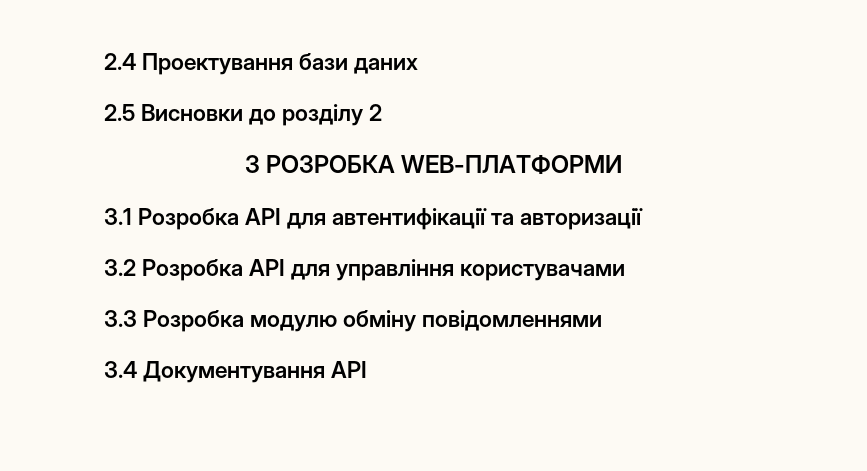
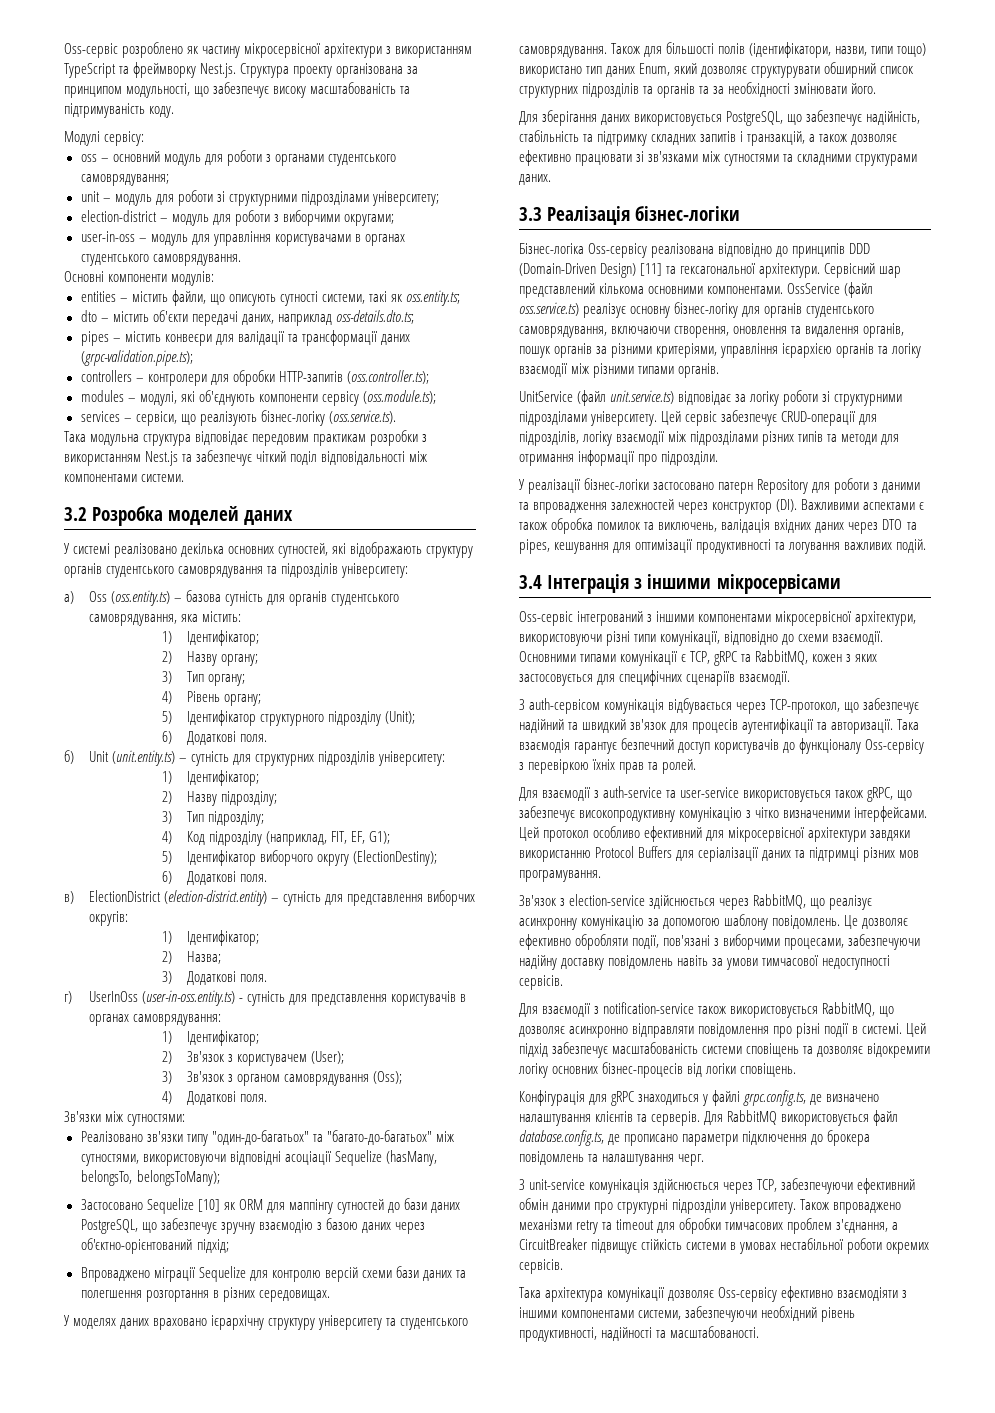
- 2.4 Проектування бази даних
- 2.5 Висновки до розділу 2
- 3 РОЗРОБКА WEB-ПЛАТФОРМИ
- 3.1 Розробка API для автентифікації та авторизації
- 3.2 Розробка API для управління користувачами
- 3.3 Розробка модулю обміну повідомленнями
- 3.4 Документування API
+ Oss-сервіс розроблено як частину мікросервісної архітектури з використанням TypeScript та фреймворку Nest.js. Структура проекту організована за принципом модульності, що забезпечує високу масштабованість та підтримуваність коду.
+ Модулі сервісу:
+ oss – основний модуль для роботи з органами студентського самоврядування;
+ unit – модуль для роботи зі структурними підрозділами університету;
+ election-district – модуль для роботи з виборчими округами;
+ user-in-oss – модуль для управління користувачами в органах студентського самоврядування.
+ Основні компоненти модулів:
+ entities – містить файли, що описують сутності системи, такі як oss.entity.ts;
+ dto – містить об'єкти передачі даних, наприклад oss-details.dto.ts;
+ pipes – містить конвеєри для валідації та трансформації даних (grpc-validation.pipe.ts);
+ controllers – контролери для обробки HTTP-запитів (oss.controller.ts);
+ modules – модулі, які об'єднують компоненти сервісу (oss.module.ts);
+ services – сервіси, що реалізують бізнес-логіку (oss.service.ts).
+ Така модульна структура відповідає передовим практикам розробки з використанням Nest.js та забезпечує чіткий поділ відповідальності між компонентами системи.
+ 3.2 Розробка моделей даних
+ У системі реалізовано декілька основних сутностей, які відображають структуру органів студентського самоврядування та підрозділів університету:
+ а) Oss (oss.entity.ts) – базова сутність для органів студентського самоврядування, яка містить:
+ 1) Ідентифікатор;
+ 2) Назву органу;
+ 3) Тип органу;
+ 4) Рівень органу;
+ 5) Ідентифікатор структурного підрозділу (Unit);
+ 6) Додаткові поля.
+ б) Unit (unit.entity.ts) – сутність для структурних підрозділів університету:
+ 1) Ідентифікатор;
+ 2) Назву підрозділу;
+ 3) Тип підрозділу;
+ 4) Код підрозділу (наприклад, FIT, EF, G1);
+ 5) Ідентифікатор виборчого округу (ElectionDestiny);
+ 6) Додаткові поля.
+ в) ElectionDistrict (election-district.entity) – сутність для представлення виборчих округів:
+ 1) Ідентифікатор;
+ 2) Назва;
+ 3) Додаткові поля.
+ г) UserInOss (user-in-oss.entity.ts) - сутність для представлення користувачів в органах самоврядування:
+ 1) Ідентифікатор;
+ 2) Зв'язок з користувачем (User);
+ 3) Зв'язок з органом самоврядування (Oss);
+ 4) Додаткові поля.
+ Зв'язки між сутностями:
+ Реалізовано зв'язки типу "один-до-багатьох" та "багато-до-багатьох" між сутностями, використовуючи відповідні асоціації Sequelize (hasMany, belongsTo, belongsToMany);
+ Застосовано Sequelize [10] як ORM для маппінгу сутностей до бази даних PostgreSQL, що забезпечує зручну взаємодію з базою даних через об'єктно-орієнтований підхід;
+ Впроваджено міграції Sequelize для контролю версій схеми бази даних та полегшення розгортання в різних середовищах.
+ У моделях даних враховано ієрархічну структуру університету та студентського самоврядування. Також для більшості полів (ідентифікатори, назви, типи тощо) використано тип даних Enum, який дозволяє структурувати обширний список структурних підрозділів та органів та за необхідності змінювати його.
+ Для зберігання даних використовується PostgreSQL, що забезпечує надійність, стабільність та підтримку складних запитів і транзакцій, а також дозволяє ефективно працювати зі зв'язками між сутностями та складними структурами даних.
+ 3.3 Реалізація бізнес-логіки
+ Бізнес-логіка Oss-сервісу реалізована відповідно до принципів DDD (Domain-Driven Design) [11] та гексагональної архітектури. Сервісний шар представлений кількома основними компонентами. OssService (файл oss.service.ts) реалізує основну бізнес-логіку для органів студентського самоврядування, включаючи створення, оновлення та видалення органів, пошук органів за різними критеріями, управління ієрархією органів та логіку взаємодії між різними типами органів.
+ UnitService (файл unit.service.ts) відповідає за логіку роботи зі структурними підрозділами університету. Цей сервіс забезпечує CRUD-операції для підрозділів, логіку взаємодії між підрозділами різних типів та методи для отримання інформації про підрозділи.
+ У реалізації бізнес-логіки застосовано патерн Repository для роботи з даними та впровадження залежностей через конструктор (DI). Важливими аспектами є також обробка помилок та виключень, валідація вхідних даних через DTO та pipes, кешування для оптимізації продуктивності та логування важливих подій.
+ 3.4 Інтеграція з іншими мікросервісами
+ Oss-сервіс інтегрований з іншими компонентами мікросервісної архітектури, використовуючи різні типи комунікації, відповідно до схеми взаємодії. Основними типами комунікації є TCP, gRPC та RabbitMQ, кожен з яких застосовується для специфічних сценаріїв взаємодії.
+ З auth-сервісом комунікація відбувається через TCP-протокол, що забезпечує надійний та швидкий зв'язок для процесів аутентифікації та авторизації. Така взаємодія гарантує безпечний доступ користувачів до функціоналу Oss-сервісу з перевіркою їхніх прав та ролей.
+ Для взаємодії з auth-service та user-service використовується також gRPC, що забезпечує високопродуктивну комунікацію з чітко визначеними інтерфейсами. Цей протокол особливо ефективний для мікросервісної архітектури завдяки використанню Protocol Buffers для серіалізації даних та підтримці різних мов програмування.
+ Зв'язок з election-service здійснюється через RabbitMQ, що реалізує асинхронну комунікацію за допомогою шаблону повідомлень. Це дозволяє ефективно обробляти події, пов'язані з виборчими процесами, забезпечуючи надійну доставку повідомлень навіть за умови тимчасової недоступності сервісів.
+ Для взаємодії з notification-service також використовується RabbitMQ, що дозволяє асинхронно відправляти повідомлення про різні події в системі. Цей підхід забезпечує масштабованість системи сповіщень та дозволяє відокремити логіку основних бізнес-процесів від логіки сповіщень.
+ Конфігурація для gRPC знаходиться у файлі grpc.config.ts, де визначено налаштування клієнтів та серверів. Для RabbitMQ використовується файл database.config.ts, де прописано параметри підключення до брокера повідомлень та налаштування черг.
+ З unit-service комунікація здійснюється через TCP, забезпечуючи ефективний обмін даними про структурні підрозділи університету. Також впроваджено механізми retry та timeout для обробки тимчасових проблем з'єднання, а CircuitBreaker підвищує стійкість системи в умовах нестабільної роботи окремих сервісів.
+ Така архітектура комунікації дозволяє Oss-сервісу ефективно взаємодіяти з іншими компонентами системи, забезпечуючи необхідний рівень продуктивності, надійності та масштабованості.

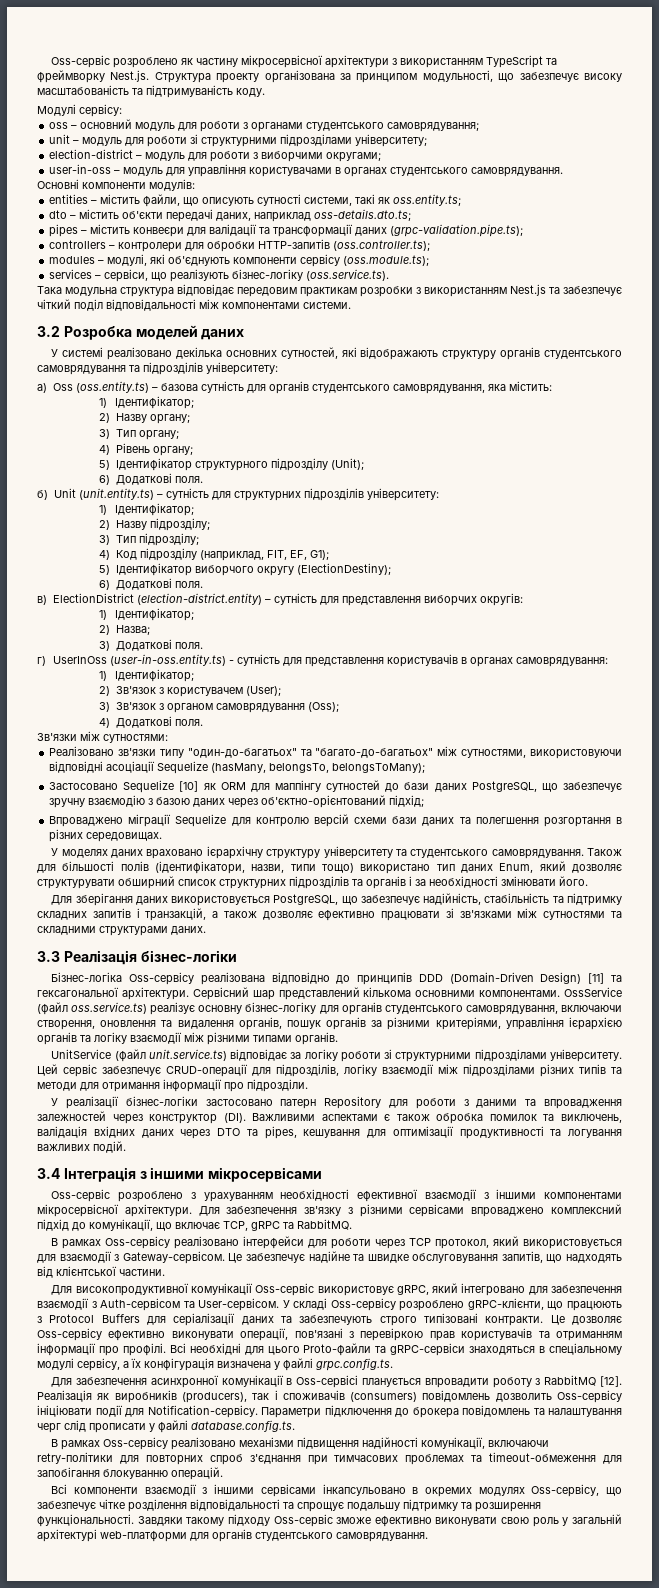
- Також для більшості полів (ідентифікатори, назви, типи тощо) використано тип даних Enum, який дозволяє структурувати обширний список структурних підрозділів та органів та за необхідності змінювати його.
+ Також для більшості полів (ідентифікатори, назви, типи тощо) використано тип даних Enum, який дозволяє структурувати обширний список структурних підрозділів та органів і за необхідності змінювати його.
- Oss-сервіс інтегрований з іншими компонентами мікросервісної архітектури, використовуючи різні типи комунікації, відповідно до схеми взаємодії. Основними типами комунікації є TCP, gRPC та RabbitMQ, кожен з яких застосовується для специфічних сценаріїв взаємодії.
- З auth-сервісом комунікація відбувається через TCP-протокол, що забезпечує надійний та швидкий зв'язок для процесів аутентифікації та авторизації. Така взаємодія гарантує безпечний доступ користувачів до функціоналу Oss-сервісу з перевіркою їхніх прав та ролей.
- Для взаємодії з auth-service та user-service використовується також gRPC, що забезпечує високопродуктивну комунікацію з чітко визначеними інтерфейсами. Цей протокол особливо ефективний для мікросервісної архітектури завдяки використанню Protocol Buffers для серіалізації даних та підтримці різних мов програмування.
- Зв'язок з election-service здійснюється через RabbitMQ, що реалізує асинхронну комунікацію за допомогою шаблону повідомлень. Це дозволяє ефективно обробляти події, пов'язані з виборчими процесами, забезпечуючи надійну доставку повідомлень навіть за умови тимчасової недоступності сервісів.
- Для взаємодії з notification-service також використовується RabbitMQ, що дозволяє асинхронно відправляти повідомлення про різні події в системі. Цей підхід забезпечує масштабованість системи сповіщень та дозволяє відокремити логіку основних бізнес-процесів від логіки сповіщень.
- Конфігурація для gRPC знаходиться у файлі grpc.config.ts, де визначено налаштування клієнтів та серверів. Для RabbitMQ використовується файл database.config.ts, де прописано параметри підключення до брокера повідомлень та налаштування черг.
- З unit-service комунікація здійснюється через TCP, забезпечуючи ефективний обмін даними про структурні підрозділи університету. Також впроваджено механізми retry та timeout для обробки тимчасових проблем з'єднання, а CircuitBreaker підвищує стійкість системи в умовах нестабільної роботи окремих сервісів.
- Така архітектура комунікації дозволяє Oss-сервісу ефективно взаємодіяти з іншими компонентами системи, забезпечуючи необхідний рівень продуктивності, надійності та масштабованості.
+ Oss-сервіс розроблено з урахуванням необхідності ефективної взаємодії з іншими компонентами мікросервісної архітектури. Для забезпечення зв'язку з різними сервісами впроваджено комплексний підхід до комунікації, що включає TCP, gRPC та RabbitMQ.
+ В рамках Oss-сервісу реалізовано інтерфейси для роботи через TCP протокол, який використовується для взаємодії з Gateway-сервісом. Це забезпечує надійне та швидке обслуговування запитів, що надходять від клієнтської частини.
+ Для високопродуктивної комунікації Oss-сервіс використовує gRPC, який інтегровано для забезпечення взаємодії з Auth-сервісом та User-сервісом. У складі Oss-сервісу розроблено gRPC-клієнти, що працюють з Protocol Buffers для серіалізації даних та забезпечують строго типізовані контракти. Це дозволяє Oss-сервісу ефективно виконувати операції, пов'язані з перевіркою прав користувачів та отриманням інформації про профілі. Всі необхідні для цього Proto-файли та gRPC-сервіси знаходяться в спеціальному модулі сервісу, а їх конфігурація визначена у файлі grpc.config.ts.
+ Для забезпечення асинхронної комунікації в Oss-сервісі планується впровадити роботу з RabbitMQ [12]. Реалізація як виробників (producers), так і споживачів (consumers) повідомлень дозволить Oss-сервісу ініціювати події для Notification-сервісу. Параметри підключення до брокера повідомлень та налаштування черг слід прописати у файлі database.config.ts.
+ В рамках Oss-сервісу реалізовано механізми підвищення надійності комунікації, включаючи retry-політики для повторних спроб з'єднання при тимчасових проблемах та timeout-обмеження для запобігання блокуванню операцій.
+ Всі компоненти взаємодії з іншими сервісами інкапсульовано в окремих модулях Oss-сервісу, що забезпечує чітке розділення відповідальності та спрощує подальшу підтримку та розширення функціональності. Завдяки такому підходу Oss-сервіс зможе ефективно виконувати свою роль у загальній архітектурі web-платформи для органів студентського самоврядування.

